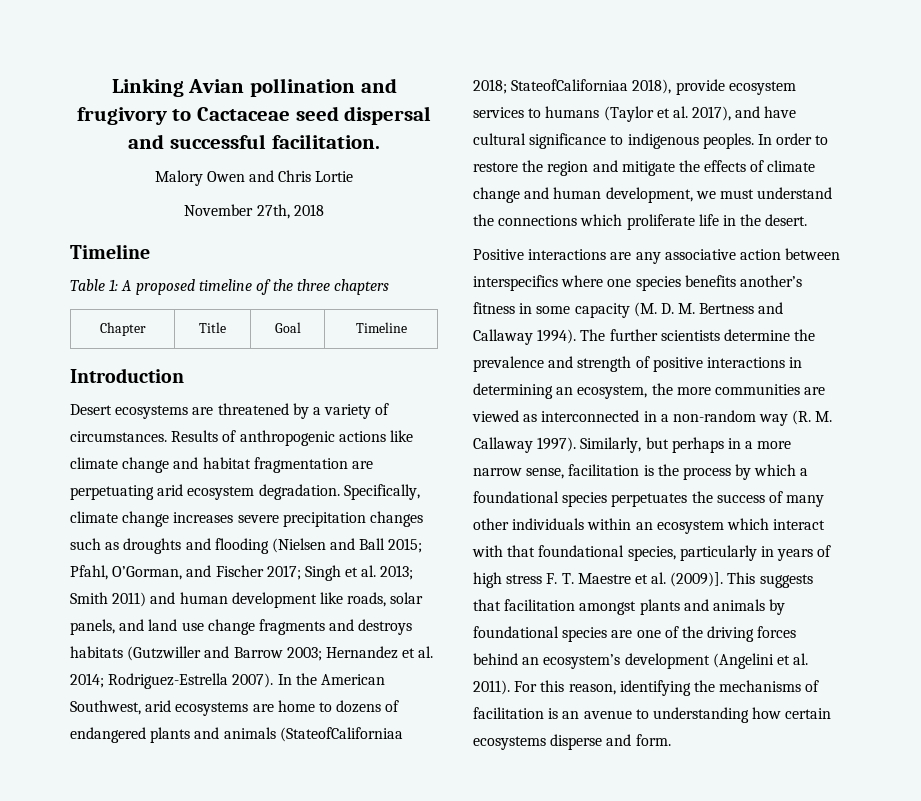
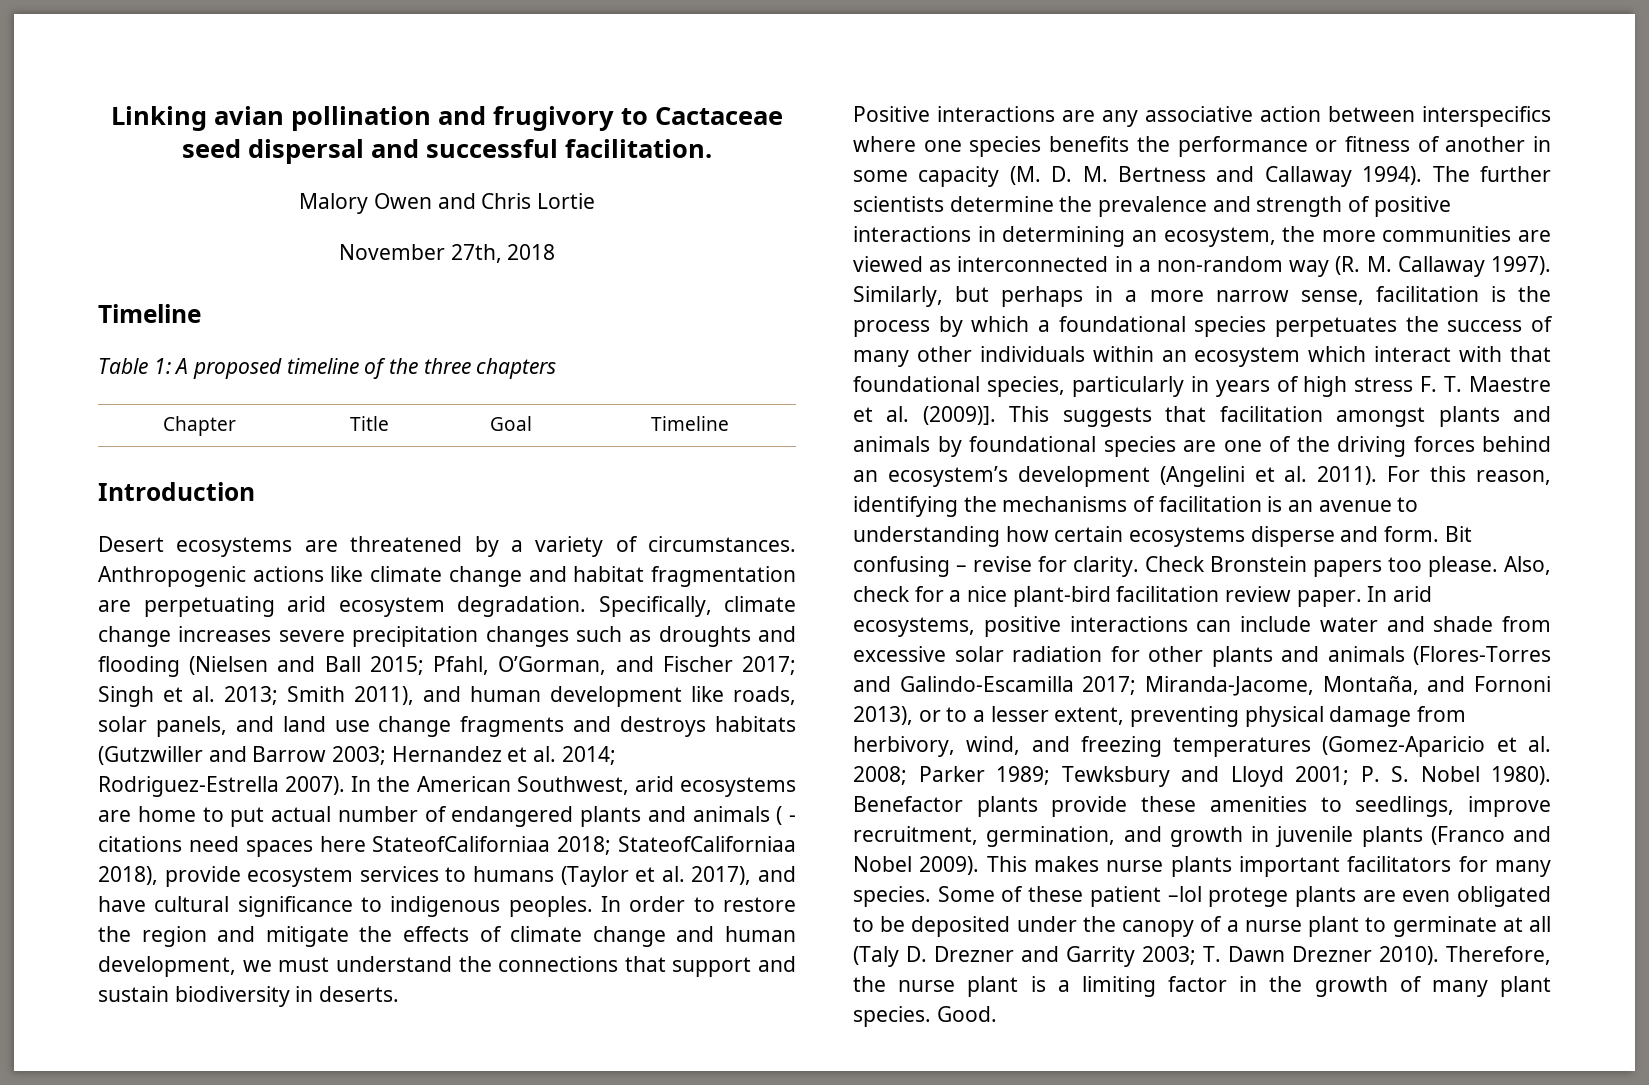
- Linking Avian pollination and frugivory to Cactaceae seed dispersal and successful facilitation.
+ Linking avian pollination and frugivory to Cactaceae seed dispersal and successful facilitation.
- Results of anthropogenic actions like climate change and habitat fragmentation are perpetuating arid ecosystem degradation.
+ Anthropogenic actions like climate change and habitat fragmentation are perpetuating arid ecosystem degradation.
- Specifically, climate change increases severe precipitation changes such as droughts and flooding (Nielsen and Ball 2015; Pfahl, O’Gorman, and Fischer 2017; Singh et al. 2013; Smith 2011) and human development like roads, solar panels, and land use change fragments and destroys habitats (Gutzwiller and Barrow 2003; Hernandez et al. 2014; Rodriguez-Estrella 2007).
+ Specifically, climate change increases severe precipitation changes such as droughts and flooding (Nielsen and Ball 2015; Pfahl, O’Gorman, and Fischer 2017; Singh et al. 2013; Smith 2011), and human development like roads, solar panels, and land use change fragments and destroys habitats (Gutzwiller and Barrow 2003; Hernandez et al. 2014; Rodriguez-Estrella 2007).
- In the American Southwest, arid ecosystems are home to dozens of endangered plants and animals (StateofCaliforniaa 2018; StateofCaliforniaa 2018), provide ecosystem services to humans (Taylor et al. 2017), and have cultural significance to indigenous peoples.
+ In the American Southwest, arid ecosystems are home to put actual number of endangered plants and animals ( - citations need spaces here StateofCaliforniaa 2018; StateofCaliforniaa 2018), provide ecosystem services to humans (Taylor et al. 2017), and have cultural significance to indigenous peoples.
- In order to restore the region and mitigate the effects of climate change and human development, we must understand the connections which proliferate life in the desert.
+ In order to restore the region and mitigate the effects of climate change and human development, we must understand the connections that support and sustain biodiversity in deserts.
- Positive interactions are any associative action between interspecifics where one species benefits another’s fitness in some capacity (M. D. M. Bertness and Callaway 1994).
+ Positive interactions are any associative action between interspecifics where one species benefits the performance or fitness of another in some capacity (M. D. M. Bertness and Callaway 1994).
+ Bit confusing – revise for clarity. Check Bronstein papers too please. Also, check for a nice plant-bird facilitation review paper. In arid ecosystems, positive interactions can include water and shade from excessive solar radiation for other plants and animals (Flores-Torres and Galindo-Escamilla 2017; Miranda-Jacome, Montaña, and Fornoni 2013), or to a lesser extent, preventing physical damage from herbivory, wind, and freezing temperatures (Gomez-Aparicio et al. 2008; Parker 1989; Tewksbury and Lloyd 2001; P. S. Nobel 1980). Benefactor plants provide these amenities to seedlings, improve recruitment, germination, and growth in juvenile plants (Franco and Nobel 2009). This makes nurse plants important facilitators for many species. Some of these patient –lol protege plants are even obligated to be deposited under the canopy of a nurse plant to germinate at all (Taly D. Drezner and Garrity 2003; T. Dawn Drezner 2010). Therefore, the nurse plant is a limiting factor in the growth of many plant species. Good.

